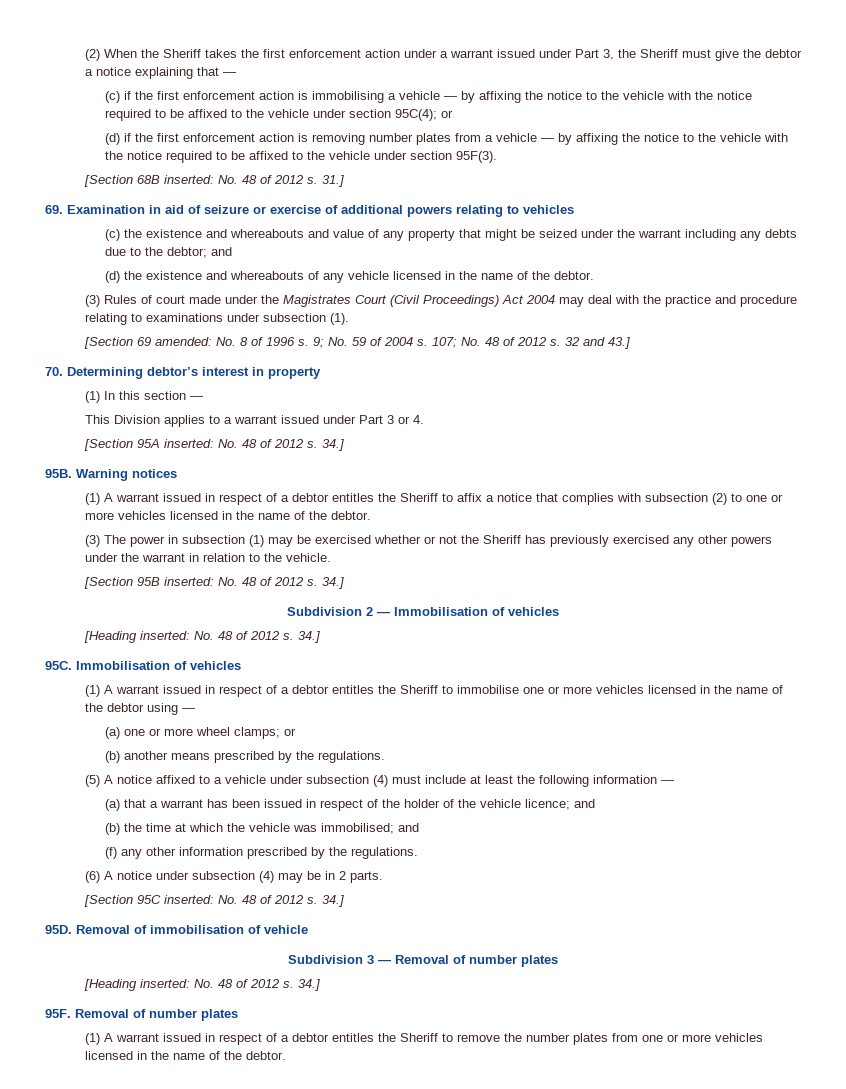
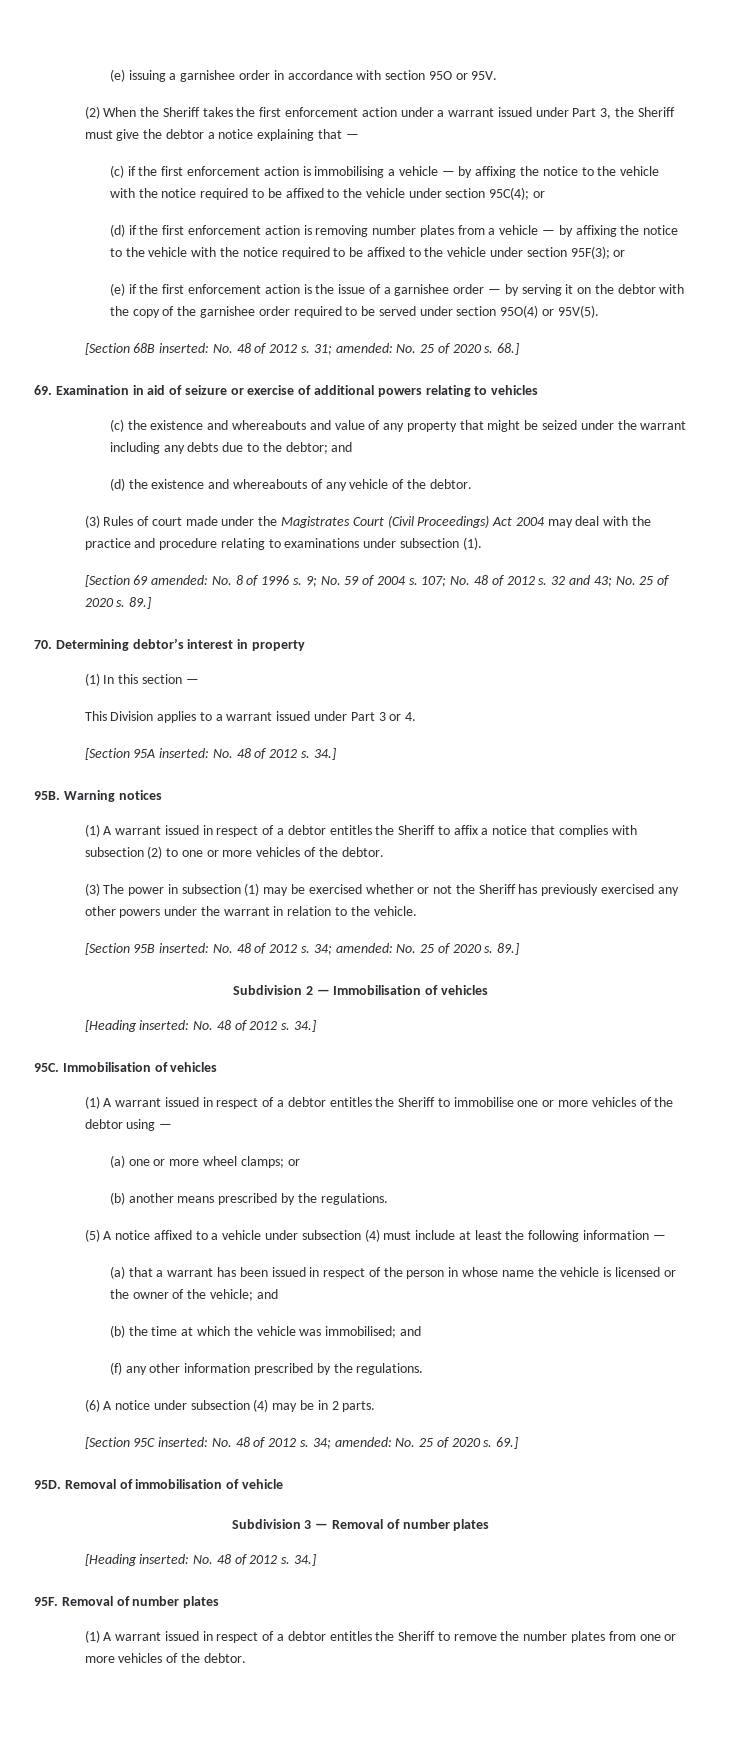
+ (e) issuing a garnishee order in accordance with section 95O or 95V.
- (d) if the first enforcement action is removing number plates from a vehicle — by affixing the notice to the vehicle with the notice required to be affixed to the vehicle under section 95F(3).
+ (d) if the first enforcement action is removing number plates from a vehicle — by affixing the notice to the vehicle with the notice required to be affixed to the vehicle under section 95F(3); or
+ (e) if the first enforcement action is the issue of a garnishee order — by serving it on the debtor with the copy of the garnishee order required to be served under section 95O(4) or 95V(5).
- 31.]
+ 31; amended: No. 25 of 2020 s. 68.]
- (d) the existence and whereabouts of any vehicle licensed in the name of the debtor.
+ (d) the existence and whereabouts of any vehicle of the debtor.
- 32 and 43.]
+ 32 and 43; No. 25 of 2020 s. 89.]
- (1) A warrant issued in respect of a debtor entitles the Sheriff to affix a notice that complies with subsection (2) to one or more vehicles licensed in the name of the debtor.
+ (1) A warrant issued in respect of a debtor entitles the Sheriff to affix a notice that complies with subsection (2) to one or more vehicles of the debtor.
- [Section 95B inserted: No. 48 of 2012 s. 34.]
+ [Section 95B inserted: No. 48 of 2012 s. 34; amended: No. 25 of 2020 s. 89.]
- (1) A warrant issued in respect of a debtor entitles the Sheriff to immobilise one or more vehicles licensed in the name of the debtor using —
+ (1) A warrant issued in respect of a debtor entitles the Sheriff to immobilise one or more vehicles of the debtor using —
- (a) that a warrant has been issued in respect of the holder of the vehicle licence; and
+ (a) that a warrant has been issued in respect of the person in whose name the vehicle is licensed or the owner of the vehicle; and
- [Section 95C inserted: No. 48 of 2012 s. 34.]
+ [Section 95C inserted: No. 48 of 2012 s. 34; amended: No. 25 of 2020 s. 69.]
- (1) A warrant issued in respect of a debtor entitles the Sheriff to remove the number plates from one or more vehicles licensed in the name of the debtor.
+ (1) A warrant issued in respect of a debtor entitles the Sheriff to remove the number plates from one or more vehicles of the debtor.

